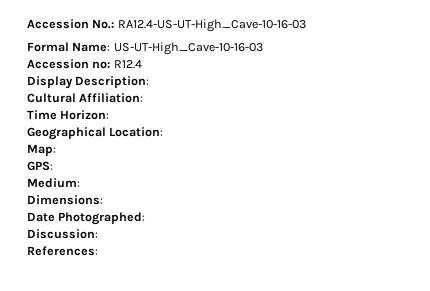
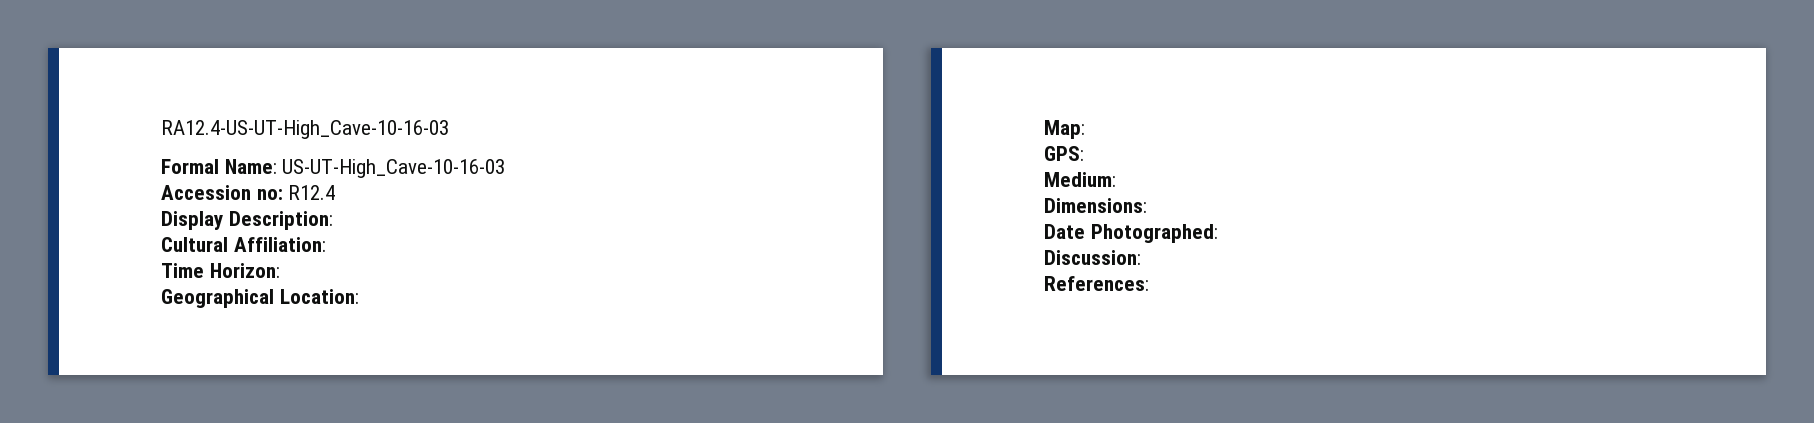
- Accession No.: RA12.4-US-UT-High_Cave-10-16-03
+ RA12.4-US-UT-High_Cave-10-16-03

